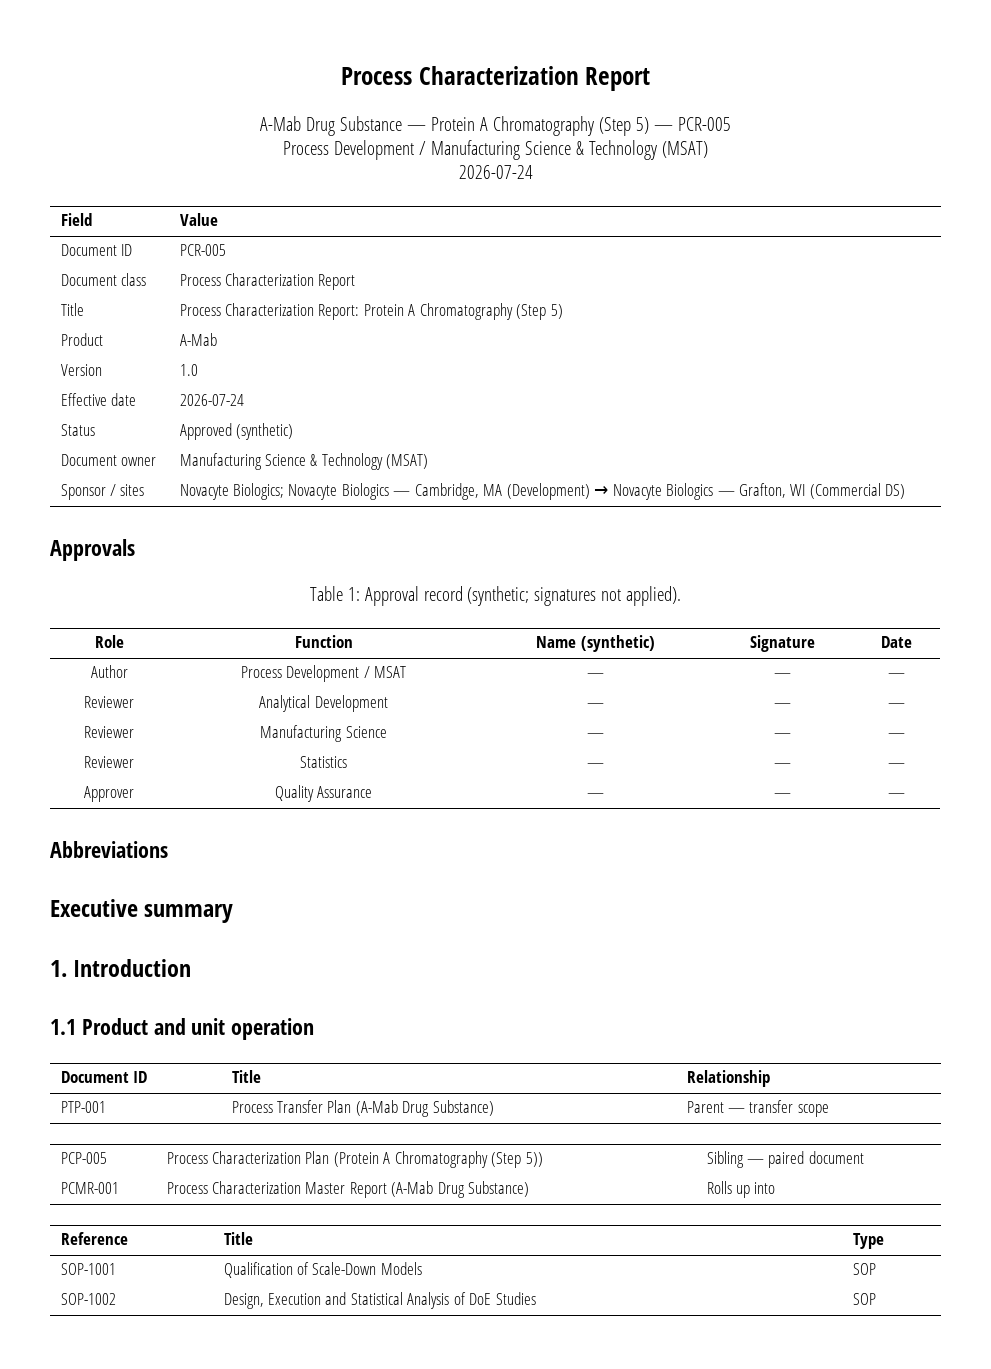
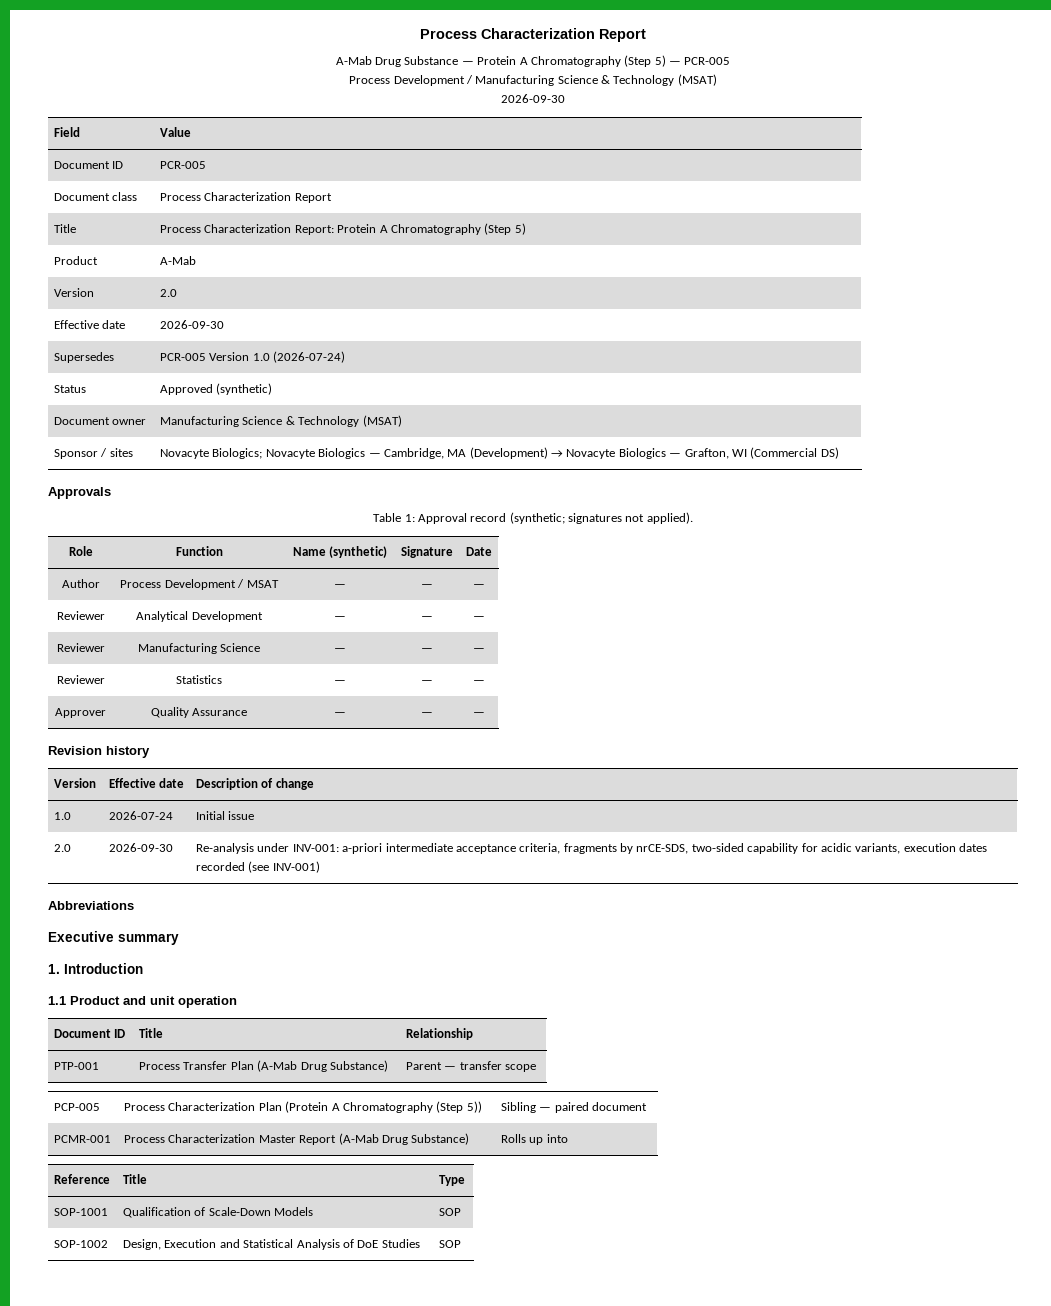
  Process Development / Manufacturing Science & Technology (MSAT)
- 2026-07-24
+ 2026-09-30
- Version | 1.0
- Effective date | 2026-07-24
+ Version | 2.0
+ Effective date | 2026-09-30
+ Supersedes | PCR-005 Version 1.0 (2026-07-24)
+ Revision history
+ Version | Effective date | Description of change
+ 1.0 | 2026-07-24 | Initial issue
+ 2.0 | 2026-09-30 | Re-analysis under INV-001: a-priori intermediate acceptance criteria, fragments by nrCE-SDS, two-sided capability for acidic variants, execution dates recorded (see INV-001)

